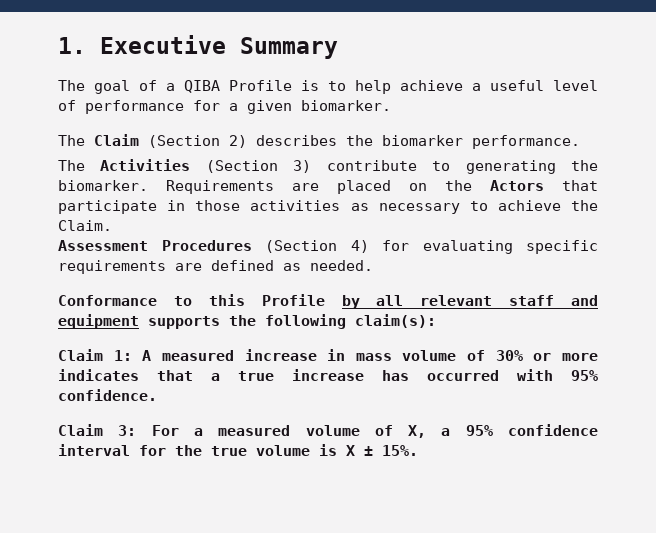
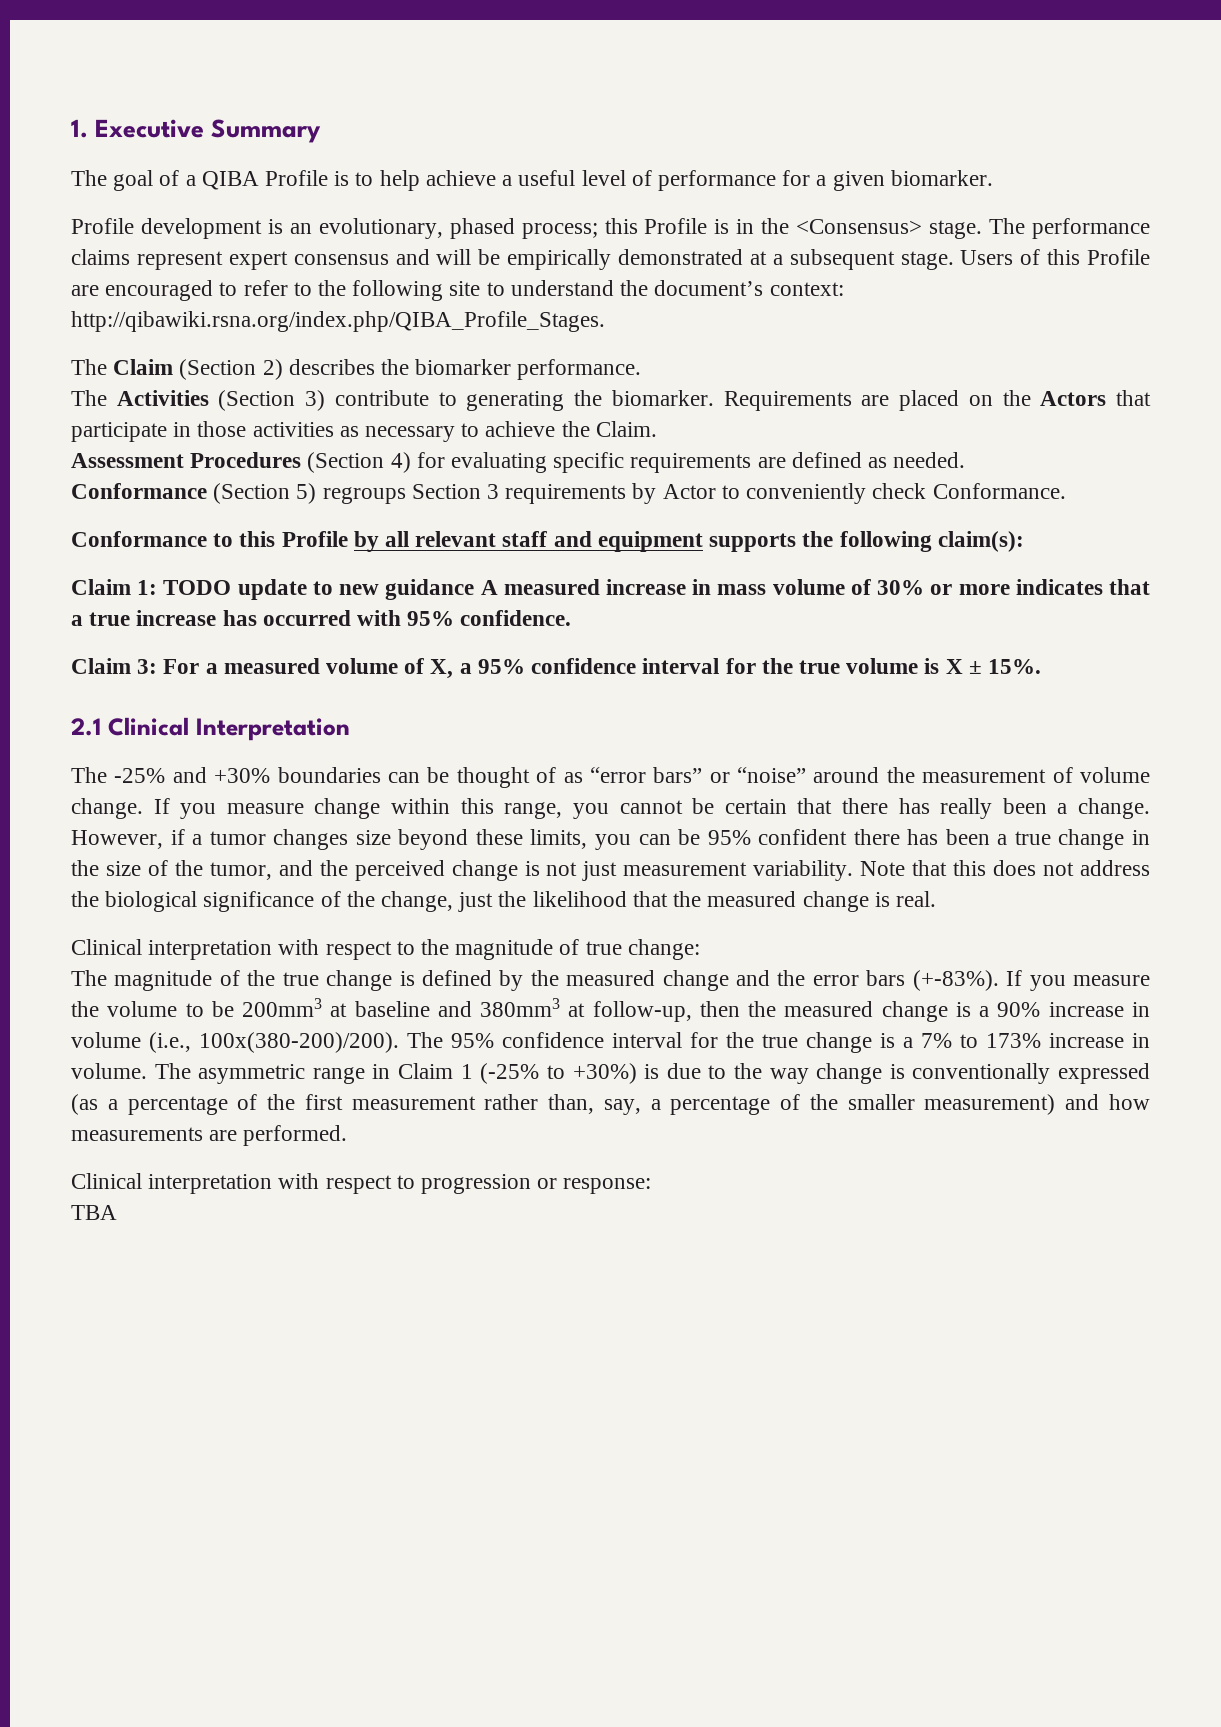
+ Profile development is an evolutionary, phased process; this Profile is in the <Consensus> stage. The performance claims represent expert consensus and will be empirically demonstrated at a subsequent stage. Users of this Profile are encouraged to refer to the following site to understand the document’s context: http://qibawiki.rsna.org/index.php/QIBA_Profile_Stages.
+ Conformance (Section 5) regroups Section 3 requirements by Actor to conveniently check Conformance.
- Claim 1: A measured increase in mass volume of 30% or more indicates that a true increase has occurred with 95% confidence.
+ Claim 1: TODO update to new guidance A measured increase in mass volume of 30% or more indicates that a true increase has occurred with 95% confidence.
+ 2.1 Clinical Interpretation
+ The -25% and +30% boundaries can be thought of as “error bars” or “noise” around the measurement of volume change. If you measure change within this range, you cannot be certain that there has really been a change. However, if a tumor changes size beyond these limits, you can be 95% confident there has been a true change in the size of the tumor, and the perceived change is not just measurement variability. Note that this does not address the biological significance of the change, just the likelihood that the measured change is real.
+ Clinical interpretation with respect to the magnitude of true change:
+ The magnitude of the true change is defined by the measured change and the error bars (+-83%). If you measure the volume to be 200mm3 at baseline and 380mm3 at follow-up, then the measured change is a 90% increase in volume (i.e., 100x(380-200)/200). The 95% confidence interval for the true change is a 7% to 173% increase in volume. The asymmetric range in Claim 1 (-25% to +30%) is due to the way change is conventionally expressed (as a percentage of the first measurement rather than, say, a percentage of the smaller measurement) and how measurements are performed.
+ Clinical interpretation with respect to progression or response:
+ TBA

